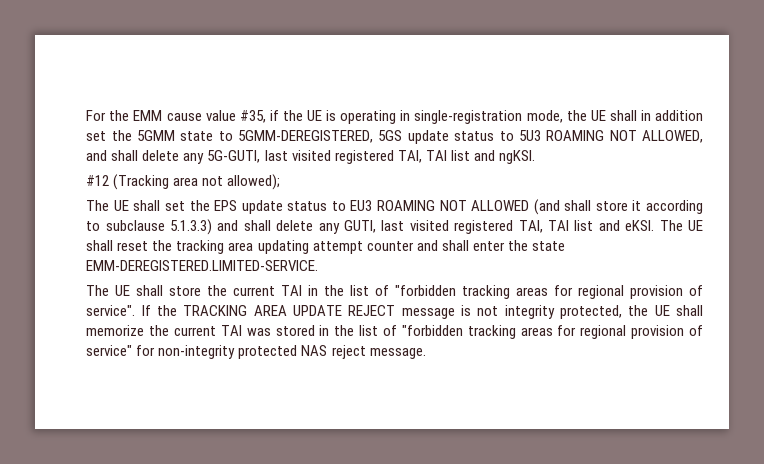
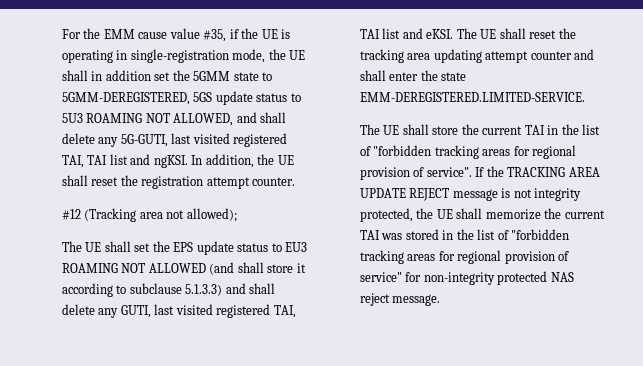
+ In addition, the UE shall reset the registration attempt counter.

